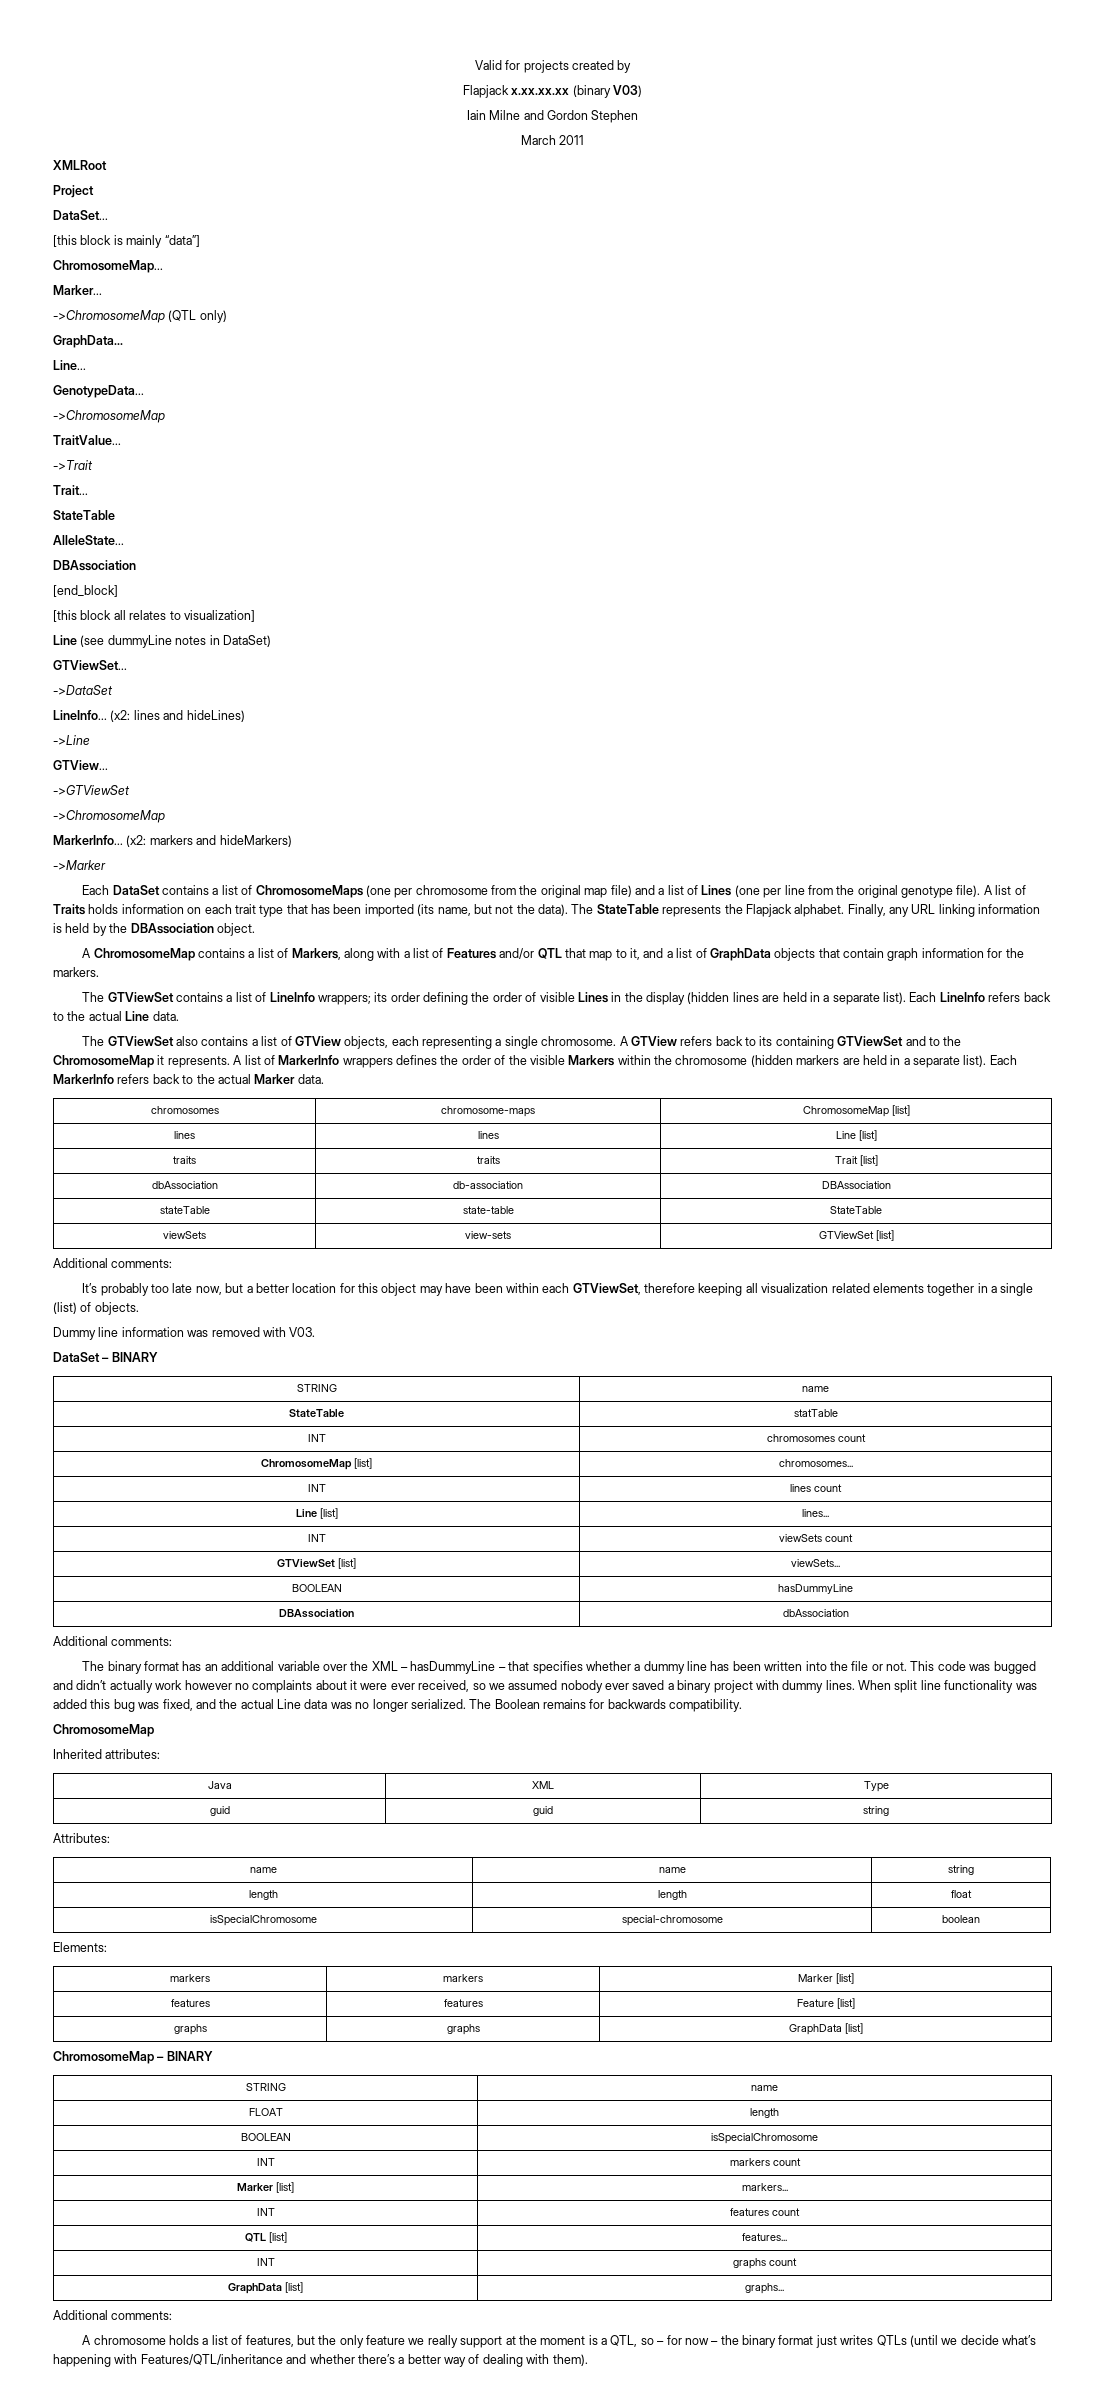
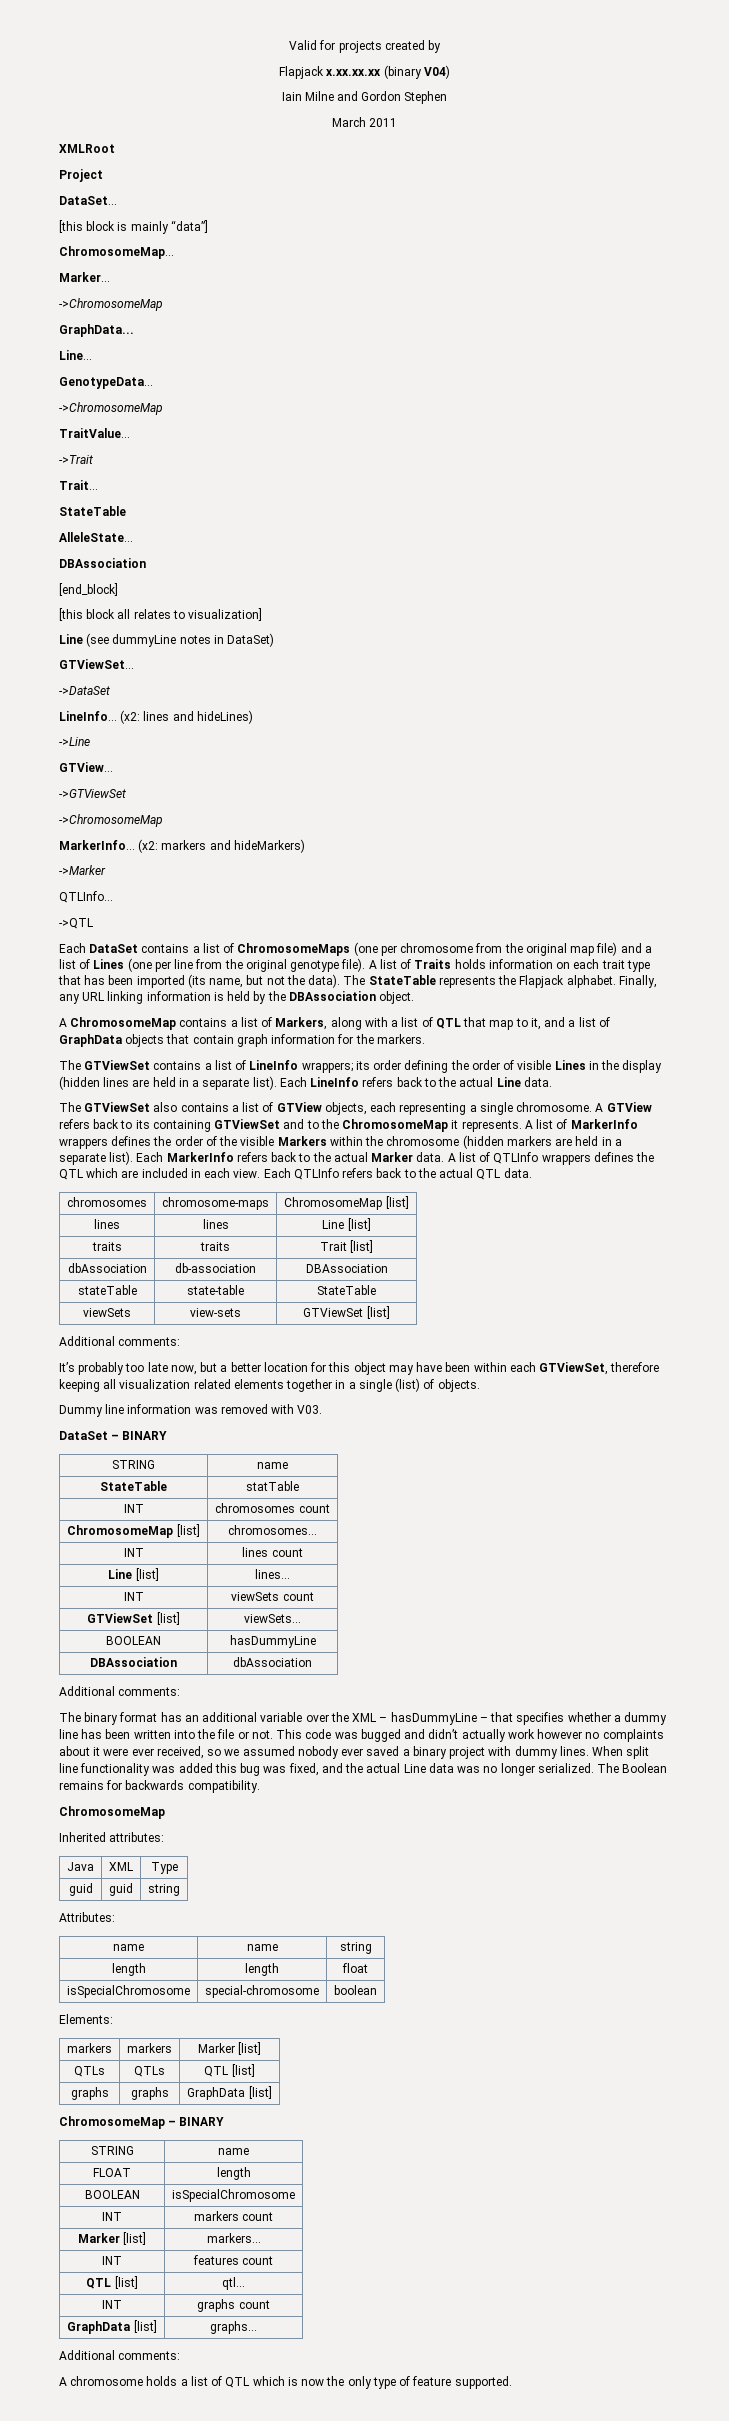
- Flapjack x.xx.xx.xx (binary V03)
+ Flapjack x.xx.xx.xx (binary V04)
  Marker...
- ->ChromosomeMap (QTL only)
+ ->ChromosomeMap
+ QTLInfo...
+ ->QTL
- A ChromosomeMap contains a list of Markers, along with a list of Features and/or QTL that map to it, and a list of GraphData objects that contain graph information for the markers.
+ A ChromosomeMap contains a list of Markers, along with a list of QTL that map to it, and a list of GraphData objects that contain graph information for the markers.
+ A list of QTLInfo wrappers defines the QTL which are included in each view. Each QTLInfo refers back to the actual QTL data.
- features | features | Feature [list]
+ QTLs | QTLs | QTL [list]
- QTL [list] | features...
+ QTL [list] | qtl...
- A chromosome holds a list of features, but the only feature we really support at the moment is a QTL, so – for now – the binary format just writes QTLs (until we decide what’s happening with Features/QTL/inheritance and whether there’s a better way of dealing with them).
+ A chromosome holds a list of QTL which is now the only type of feature supported.

